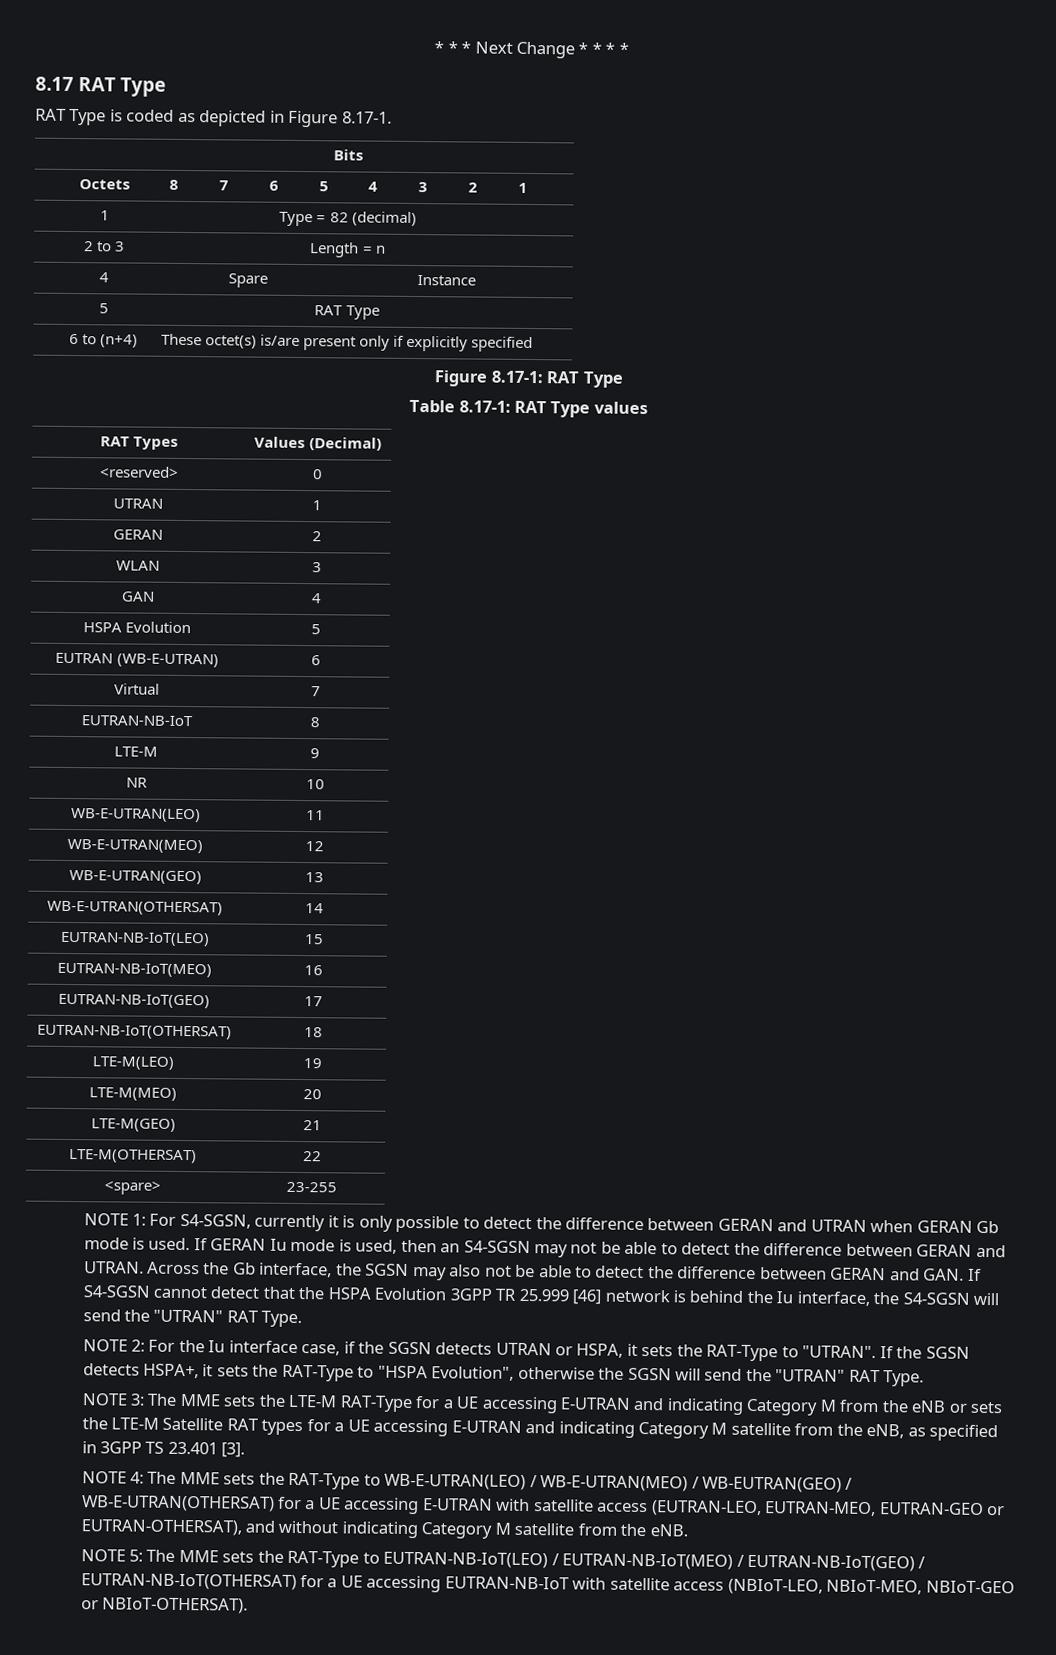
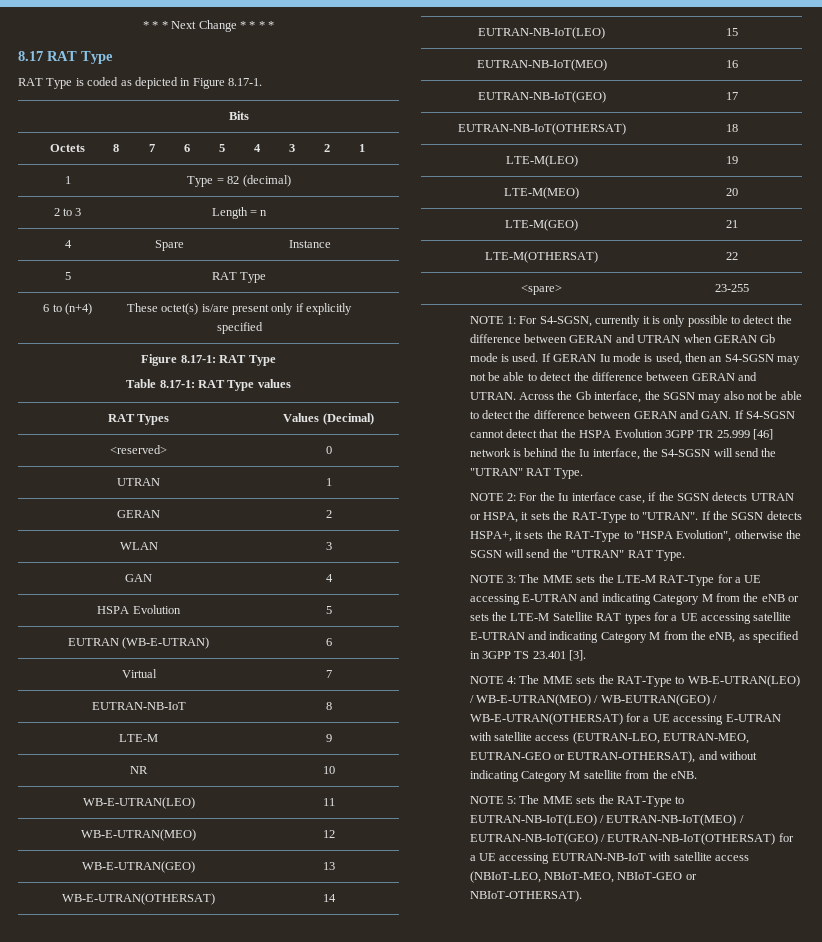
- NOTE 3: The MME sets the LTE-M RAT-Type for a UE accessing E-UTRAN and indicating Category M from the eNB or sets the LTE-M Satellite RAT types for a UE accessing E-UTRAN and indicating Category M satellite from the eNB, as specified in 3GPP TS 23.401 [3].
+ NOTE 3: The MME sets the LTE-M RAT-Type for a UE accessing E-UTRAN and indicating Category M from the eNB or sets the LTE-M Satellite RAT types for a UE accessing satellite E-UTRAN and indicating Category M from the eNB, as specified in 3GPP TS 23.401 [3].

